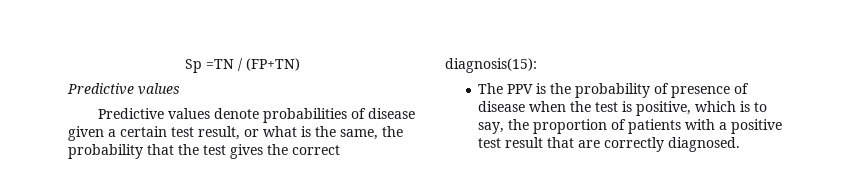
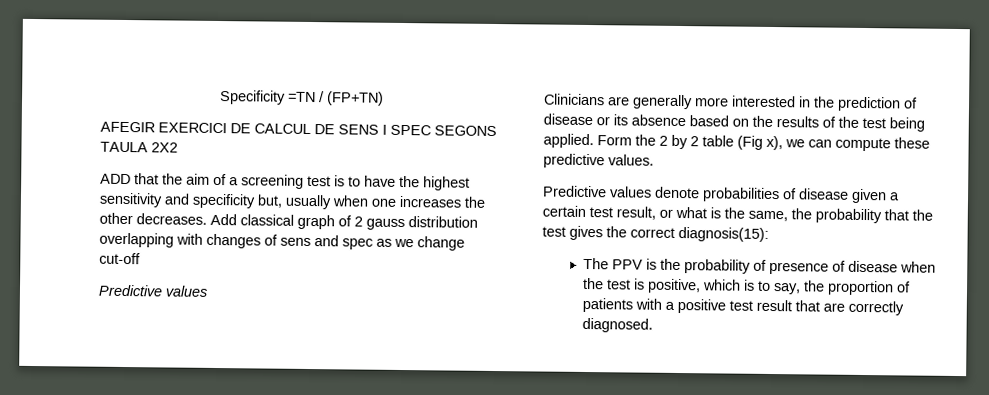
- Sp =TN / (FP+TN)
+ Specificity =TN / (FP+TN)
+ AFEGIR EXERCICI DE CALCUL DE SENS I SPEC SEGONS TAULA 2X2
+ ADD that the aim of a screening test is to have the highest sensitivity and specificity but, usually when one increases the other decreases. Add classical graph of 2 gauss distribution overlapping with changes of sens and spec as we change cut-off
  Predictive values
+ Clinicians are generally more interested in the prediction of disease or its absence based on the results of the test being applied. Form the 2 by 2 table (Fig x), we can compute these predictive values.

